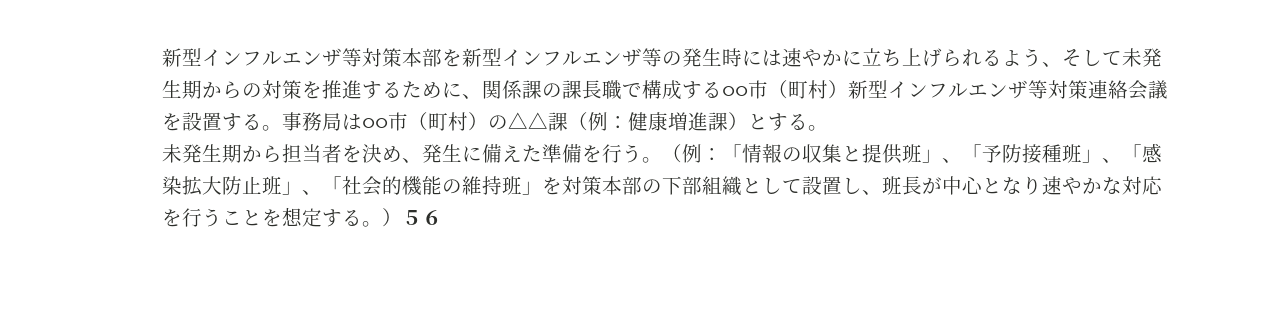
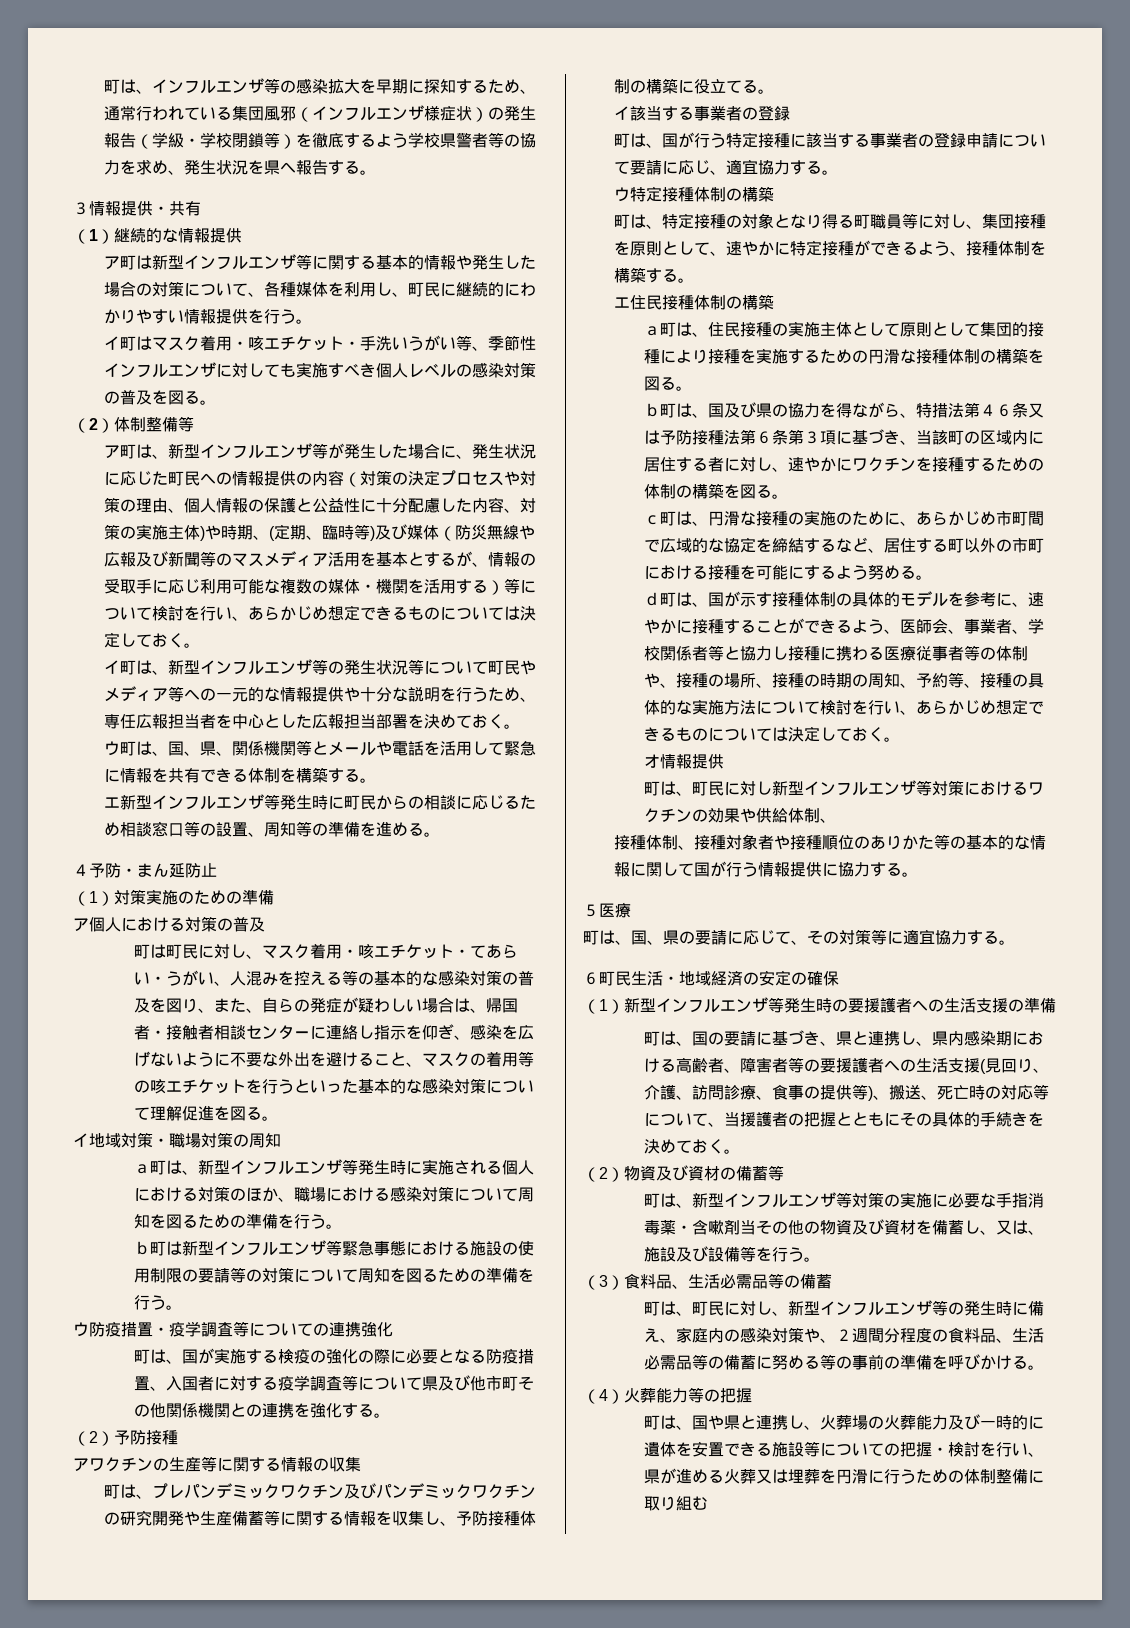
- 新型インフルエンザ等対策本部を新型インフルエンザ等の発生時には速やかに立ち上げられるよう、そして未発生期からの対策を推進するために、関係課の課長職で構成する○○市（町村）新型インフルエンザ等対策連絡会議を設置する。事務局は○○市（町村）の△△課（例：健康増進課）とする。
- 未発生期から担当者を決め、発生に備えた準備を行う。（例：「情報の収集と提供班」、「予防接種班」、「感染拡大防止班」、「社会的機能の維持班」を対策本部の下部組織として設置し、班長が中心となり速やかな対応を行うことを想定する。）５６
+ 町は、インフルエンザ等の感染拡大を早期に探知するため、通常行われている集団風邪（インフルエンザ様症状）の発生報告（学級・学校閉鎖等）を徹底するよう学校県警者等の協力を求め、発生状況を県へ報告する。
+ ３情報提供・共有
+ （1）継続的な情報提供
+ ア町は新型インフルエンザ等に関する基本的情報や発生した場合の対策について、各種媒体を利用し、町民に継続的にわかりやすい情報提供を行う。
+ イ町はマスク着用・咳エチケット・手洗いうがい等、季節性インフルエンザに対しても実施すべき個人レベルの感染対策の普及を図る。
+ （2）体制整備等
+ ア町は、新型インフルエンザ等が発生した場合に、発生状況に応じた町民への情報提供の内容（対策の決定プロセスや対策の理由、個人情報の保護と公益性に十分配慮した内容、対策の実施主体)や時期、(定期、臨時等)及び媒体（防災無線や広報及び新聞等のマスメディア活用を基本とするが、情報の受取手に応じ利用可能な複数の媒体・機関を活用する）等について検討を行い、あらかじめ想定できるものについては決定しておく。
+ イ町は、新型インフルエンザ等の発生状況等について町民やメディア等への一元的な情報提供や十分な説明を行うため、専任広報担当者を中心とした広報担当部署を決めておく。
+ ウ町は、国、県、関係機関等とメールや電話を活用して緊急に情報を共有できる体制を構築する。
+ エ新型インフルエンザ等発生時に町民からの相談に応じるため相談窓口等の設置、周知等の準備を進める。
+ ４予防・まん延防止
+ （1）対策実施のための準備
+ ア個人における対策の普及
+ 町は町民に対し、マスク着用・咳エチケット・てあらい・うがい、人混みを控える等の基本的な感染対策の普及を図り、また、自らの発症が疑わしい場合は、帰国者・接触者相談センターに連絡し指示を仰ぎ、感染を広げないように不要な外出を避けること、マスクの着用等の咳エチケットを行うといった基本的な感染対策について理解促進を図る。
+ イ地域対策・職場対策の周知
+ ａ町は、新型インフルエンザ等発生時に実施される個人における対策のほか、職場における感染対策について周知を図るための準備を行う。
+ ｂ町は新型インフルエンザ等緊急事態における施設の使用制限の要請等の対策について周知を図るための準備を行う。
+ ウ防疫措置・疫学調査等についての連携強化
+ 町は、国が実施する検疫の強化の際に必要となる防疫措置、入国者に対する疫学調査等について県及び他市町その他関係機関との連携を強化する。
+ （2）予防接種
+ アワクチンの生産等に関する情報の収集
+ 町は、プレパンデミックワクチン及びパンデミックワクチンの研究開発や生産備蓄等に関する情報を収集し、予防接種体制の構築に役立てる。
+ イ該当する事業者の登録
+ 町は、国が行う特定接種に該当する事業者の登録申請について要請に応じ、適宜協力する。
+ ウ特定接種体制の構築
+ 町は、特定接種の対象となり得る町職員等に対し、集団接種を原則として、速やかに特定接種ができるよう、接種体制を構築する。
+ エ住民接種体制の構築
+ ａ町は、住民接種の実施主体として原則として集団的接種により接種を実施するための円滑な接種体制の構築を図る。
+ ｂ町は、国及び県の協力を得ながら、特措法第４６条又は予防接種法第６条第３項に基づき、当該町の区域内に居住する者に対し、速やかにワクチンを接種するための体制の構築を図る。
+ ｃ町は、円滑な接種の実施のために、あらかじめ市町間で広域的な協定を締結するなど、居住する町以外の市町における接種を可能にするよう努める。
+ ｄ町は、国が示す接種体制の具体的モデルを参考に、速やかに接種することができるよう、医師会、事業者、学校関係者等と協力し接種に携わる医療従事者等の体制や、接種の場所、接種の時期の周知、予約等、接種の具体的な実施方法について検討を行い、あらかじめ想定できるものについては決定しておく。
+ オ情報提供
+ 町は、町民に対し新型インフルエンザ等対策におけるワクチンの効果や供給体制、
+ 接種体制、接種対象者や接種順位のありかた等の基本的な情報に関して国が行う情報提供に協力する。
+ ５医療
+ 町は、国、県の要請に応じて、その対策等に適宜協力する。
+ ６町民生活・地域経済の安定の確保
+ （1）新型インフルエンザ等発生時の要援護者への生活支援の準備
+ 町は、国の要請に基づき、県と連携し、県内感染期における高齢者、障害者等の要援護者への生活支援(見回り、介護、訪問診療、食事の提供等)、搬送、死亡時の対応等について、当援護者の把握とともにその具体的手続きを決めておく。
+ （2）物資及び資材の備蓄等
+ 町は、新型インフルエンザ等対策の実施に必要な手指消毒薬・含嗽剤当その他の物資及び資材を備蓄し、又は、施設及び設備等を行う。
+ （3）食料品、生活必需品等の備蓄
+ 町は、町民に対し、新型インフルエンザ等の発生時に備え、家庭内の感染対策や、２週間分程度の食料品、生活必需品等の備蓄に努める等の事前の準備を呼びかける。
+ （4）火葬能力等の把握
+ 町は、国や県と連携し、火葬場の火葬能力及び一時的に遺体を安置できる施設等についての把握・検討を行い、県が進める火葬又は埋葬を円滑に行うための体制整備に取り組む

